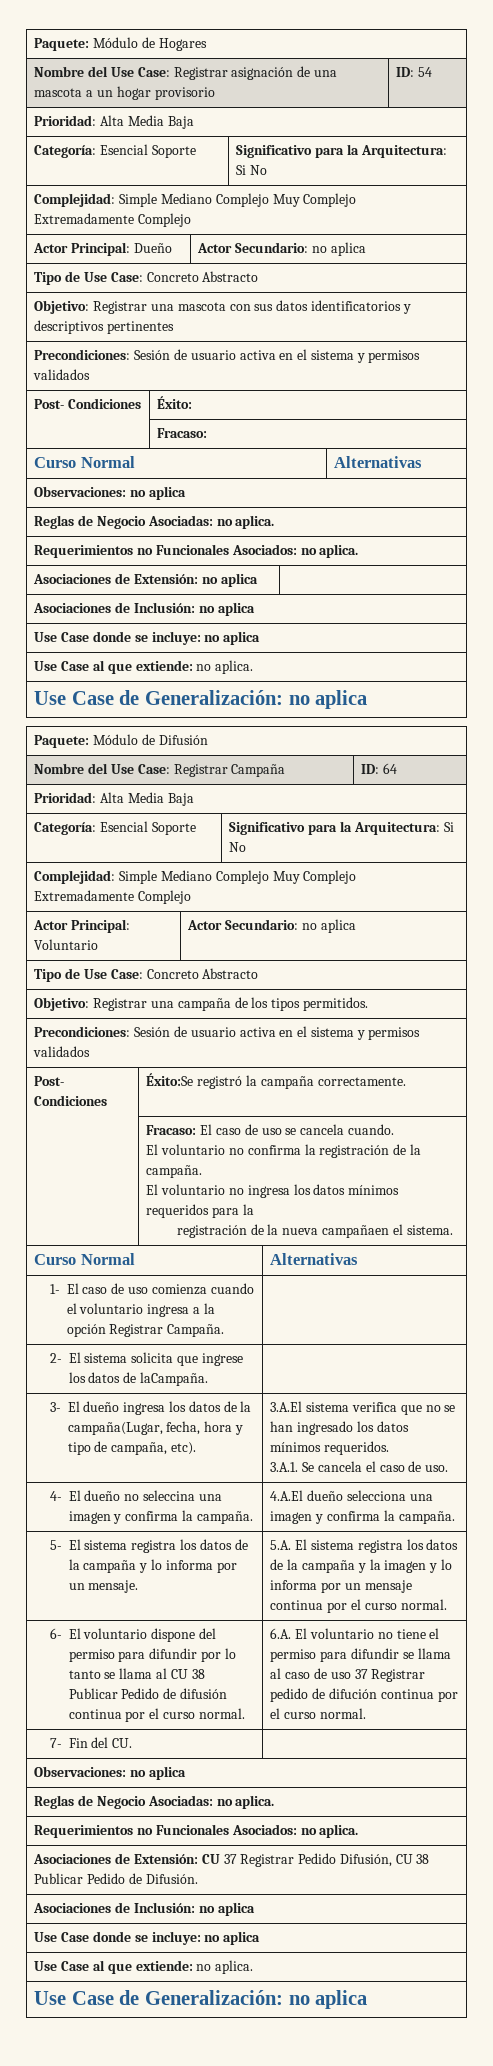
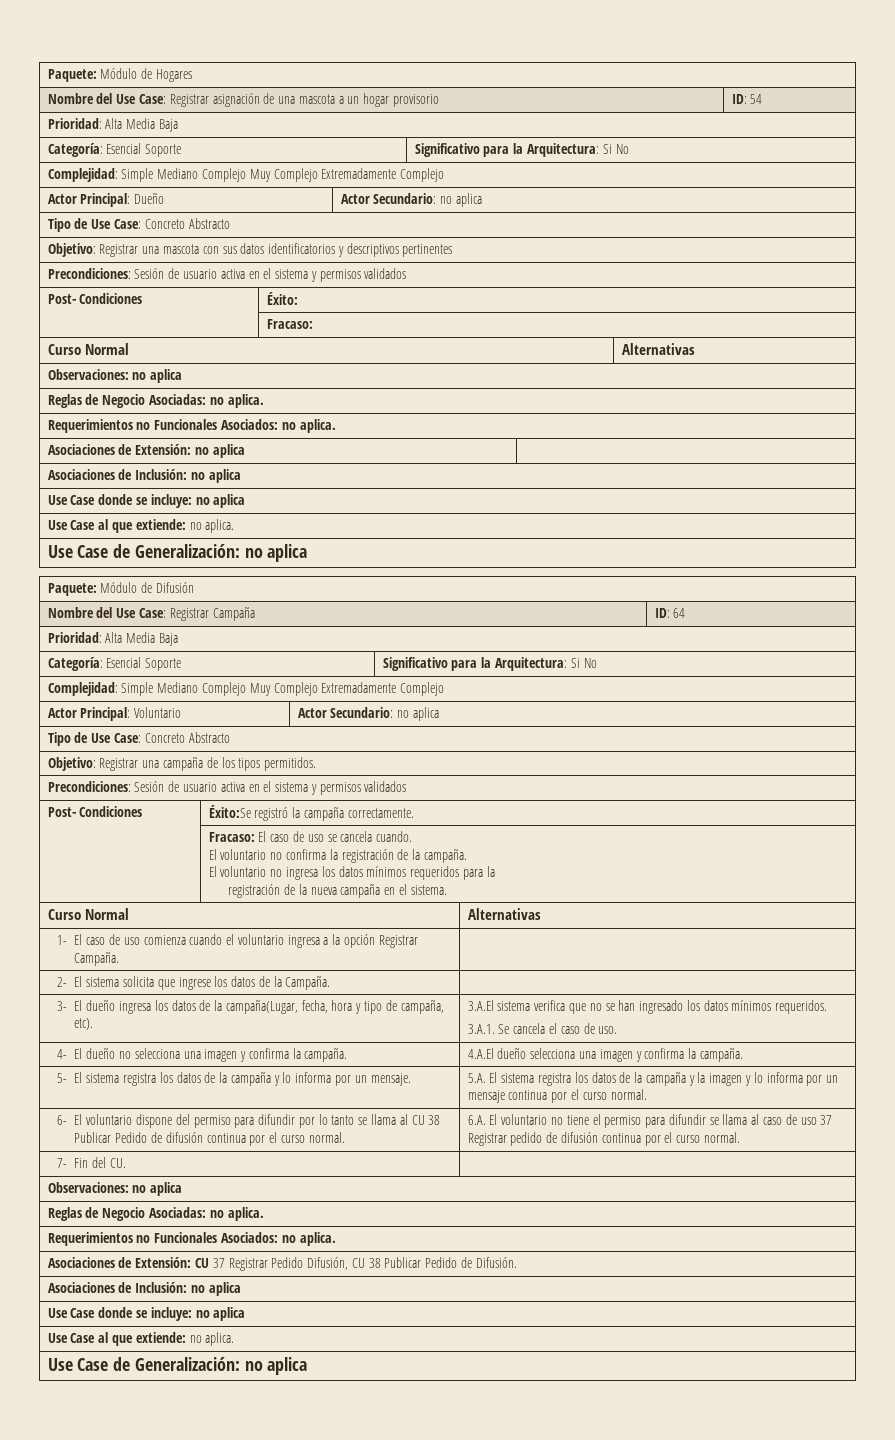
  | Fracaso: El caso de uso se cancela cuando.
  El voluntario no confirma la registración de la campaña.
  El voluntario no ingresa los datos mínimos requeridos para la
- registración de la nueva campañaen el sistema.
+ registración de la nueva campaña en el sistema.
- 2- El sistema solicita que ingrese los datos de laCampaña. |
+ 2- El sistema solicita que ingrese los datos de la Campaña. |
- 4- El dueño no seleccina una imagen y confirma la campaña. | 4.A.El dueño selecciona una imagen y confirma la campaña.
+ 4- El dueño no selecciona una imagen y confirma la campaña. | 4.A.El dueño selecciona una imagen y confirma la campaña.
- 6.A. El voluntario no tiene el permiso para difundir se llama al caso de uso 37 Registrar pedido de difución continua por el curso normal.
+ 6.A. El voluntario no tiene el permiso para difundir se llama al caso de uso 37 Registrar pedido de difusión continua por el curso normal.

